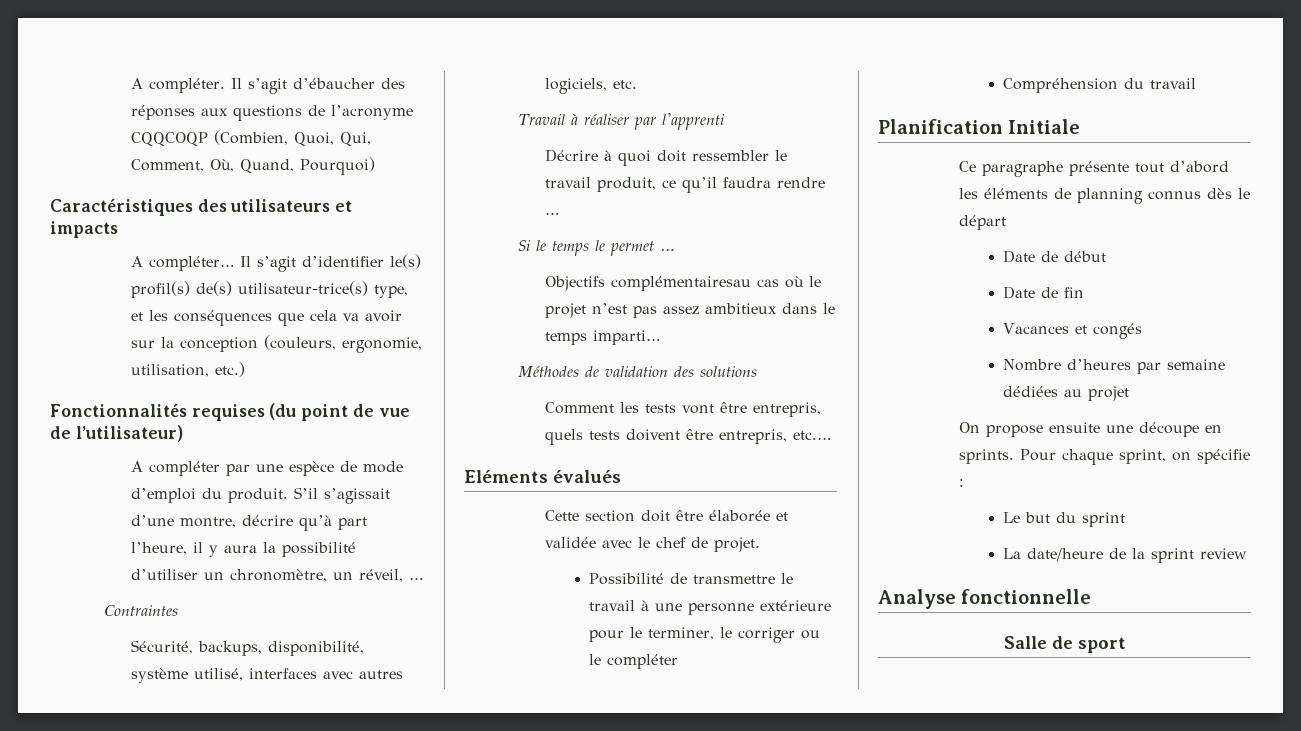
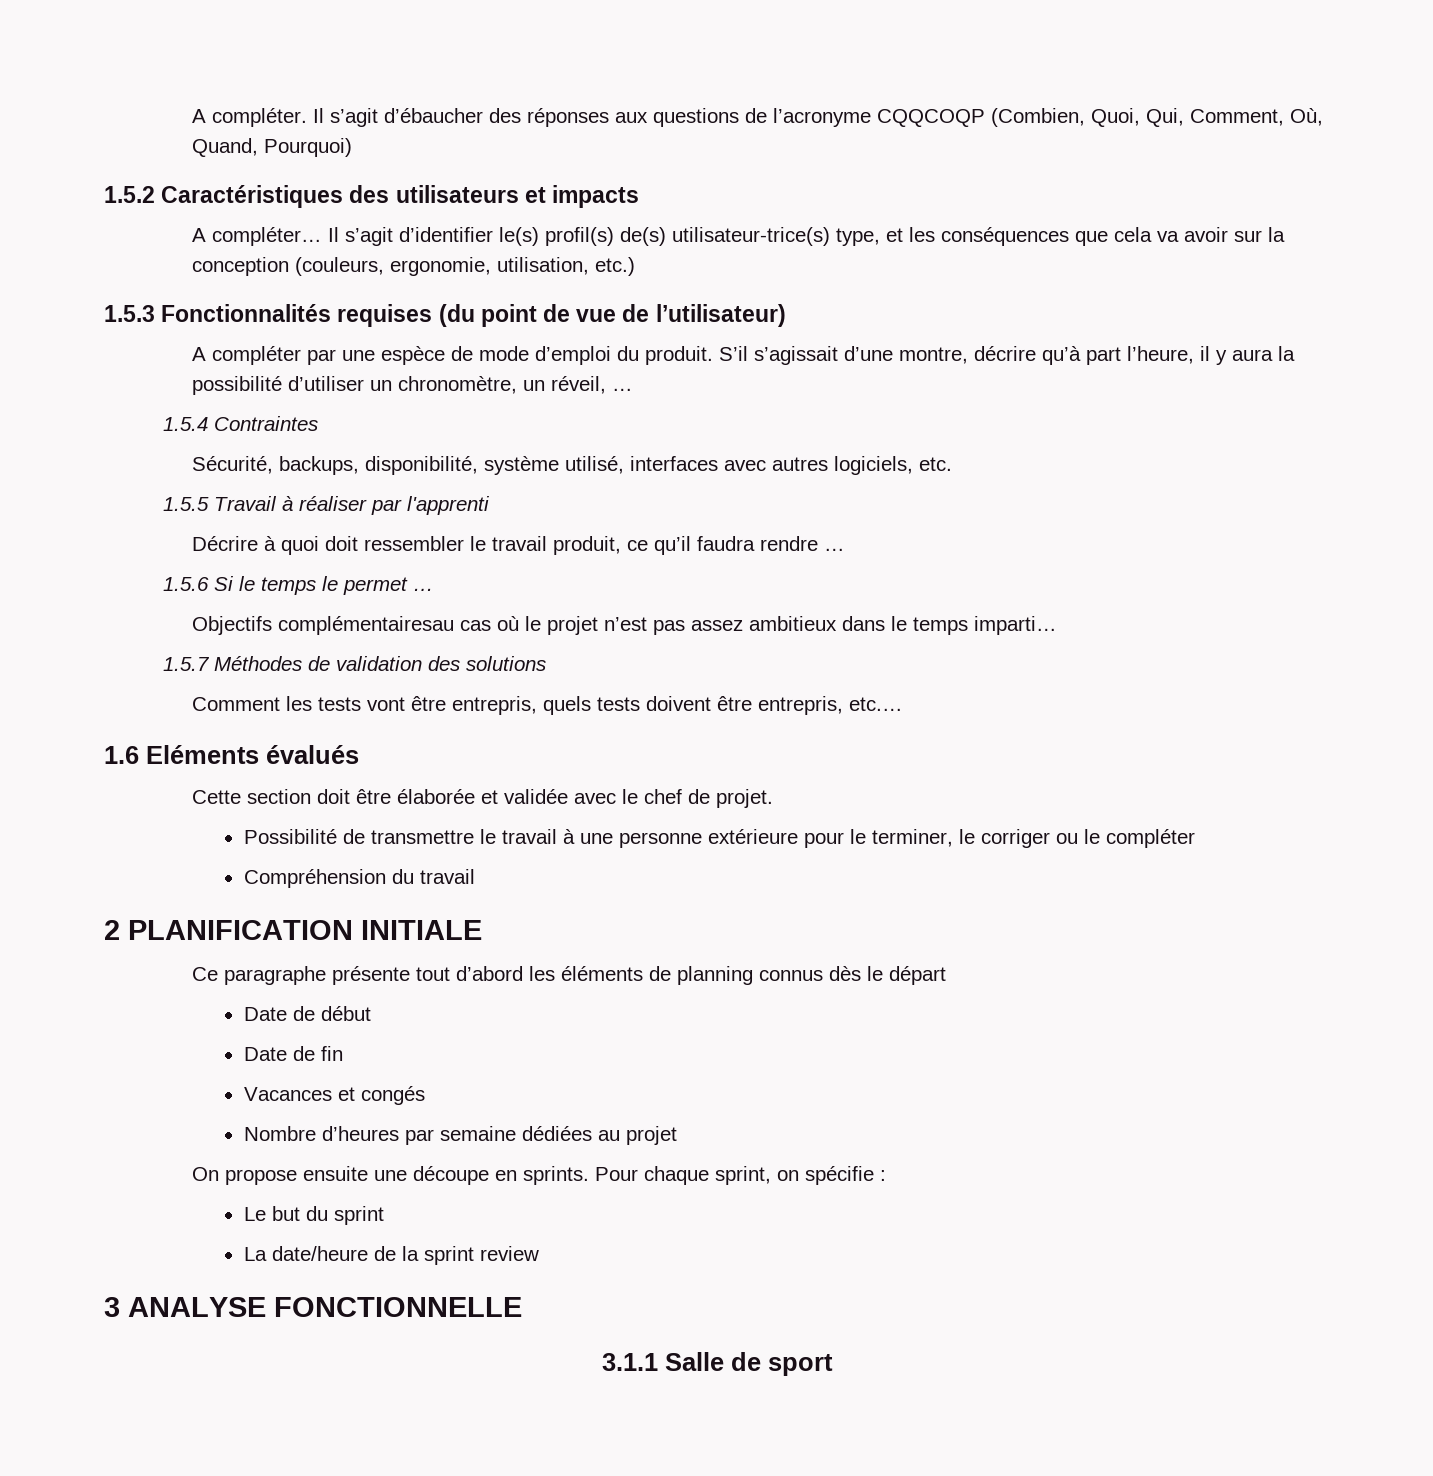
- Caractéristiques des utilisateurs et impacts
+ 1.5.2 Caractéristiques des utilisateurs et impacts
- Fonctionnalités requises (du point de vue de l’utilisateur)
+ 1.5.3 Fonctionnalités requises (du point de vue de l’utilisateur)
- Contraintes
+ 1.5.4 Contraintes
- Travail à réaliser par l'apprenti
+ 1.5.5 Travail à réaliser par l'apprenti
- Si le temps le permet …
+ 1.5.6 Si le temps le permet …
- Méthodes de validation des solutions
+ 1.5.7 Méthodes de validation des solutions
- Eléments évalués
+ 1.6 Eléments évalués
- Planification Initiale
+ 2 PLANIFICATION INITIALE
- Analyse fonctionnelle
- Salle de sport
+ 3 ANALYSE FONCTIONNELLE
+ 3.1.1 Salle de sport

